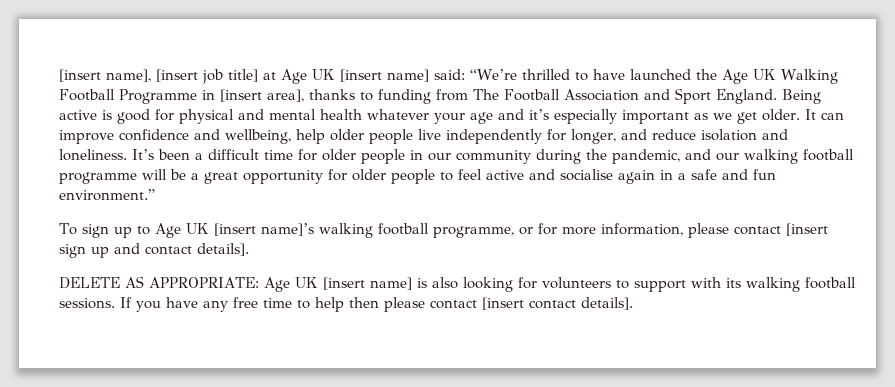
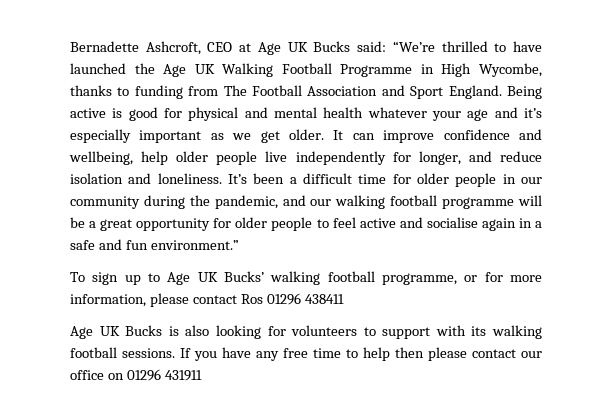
- [insert name], [insert job title] at Age UK [insert name] said: “We’re thrilled to have launched the Age UK Walking Football Programme in [insert area], thanks to funding from The Football Association and Sport England.
+ Bernadette Ashcroft, CEO at Age UK Bucks said: “We’re thrilled to have launched the Age UK Walking Football Programme in High Wycombe, thanks to funding from The Football Association and Sport England.
- To sign up to Age UK [insert name]’s walking football programme, or for more information, please contact [insert sign up and contact details].
- DELETE AS APPROPRIATE: Age UK [insert name] is also looking for volunteers to support with its walking football sessions.
+ To sign up to Age UK Bucks’ walking football programme, or for more information, please contact Ros 01296 438411
+ Age UK Bucks is also looking for volunteers to support with its walking football sessions.
- If you have any free time to help then please contact [insert contact details].
+ If you have any free time to help then please contact our office on 01296 431911

